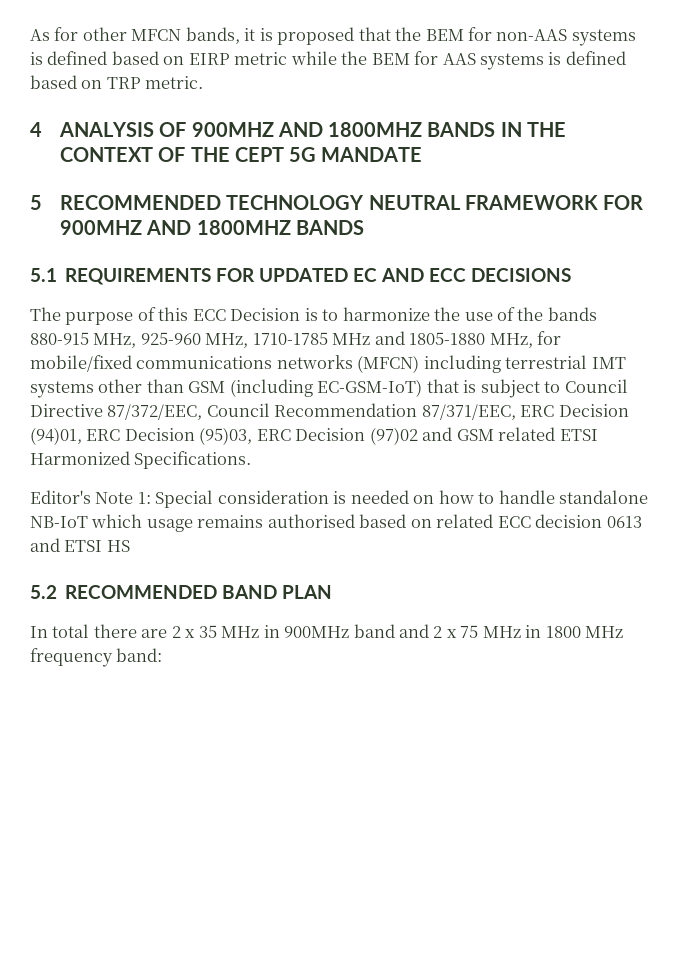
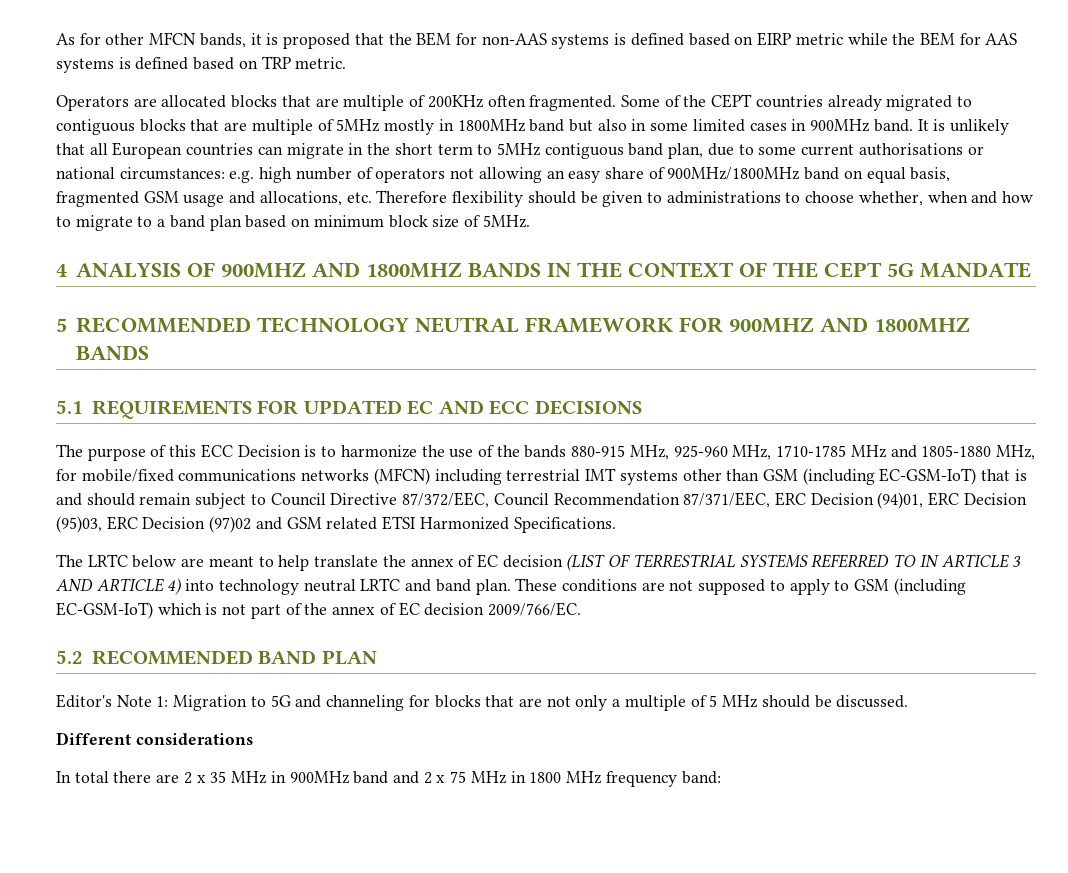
+ Operators are allocated blocks that are multiple of 200KHz often fragmented. Some of the CEPT countries already migrated to contiguous blocks that are multiple of 5MHz mostly in 1800MHz band but also in some limited cases in 900MHz band. It is unlikely that all European countries can migrate in the short term to 5MHz contiguous band plan, due to some current authorisations or national circumstances: e.g. high number of operators not allowing an easy share of 900MHz/1800MHz band on equal basis, fragmented GSM usage and allocations, etc. Therefore flexibility should be given to administrations to choose whether, when and how to migrate to a band plan based on minimum block size of 5MHz.
- The purpose of this ECC Decision is to harmonize the use of the bands 880-915 MHz, 925-960 MHz, 1710-1785 MHz and 1805-1880 MHz, for mobile/fixed communications networks (MFCN) including terrestrial IMT systems other than GSM (including EC-GSM-IoT) that is subject to Council Directive 87/372/EEC, Council Recommendation 87/371/EEC, ERC Decision (94)01, ERC Decision (95)03, ERC Decision (97)02 and GSM related ETSI Harmonized Specifications.
+ The purpose of this ECC Decision is to harmonize the use of the bands 880-915 MHz, 925-960 MHz, 1710-1785 MHz and 1805-1880 MHz, for mobile/fixed communications networks (MFCN) including terrestrial IMT systems other than GSM (including EC-GSM-IoT) that is and should remain subject to Council Directive 87/372/EEC, Council Recommendation 87/371/EEC, ERC Decision (94)01, ERC Decision (95)03, ERC Decision (97)02 and GSM related ETSI Harmonized Specifications.
- Editor's Note 1: Special consideration is needed on how to handle standalone NB-IoT which usage remains authorised based on related ECC decision 0613 and ETSI HS
+ The LRTC below are meant to help translate the annex of EC decision (LIST OF TERRESTRIAL SYSTEMS REFERRED TO IN ARTICLE 3 AND ARTICLE 4) into technology neutral LRTC and band plan. These conditions are not supposed to apply to GSM (including EC-GSM-IoT) which is not part of the annex of EC decision 2009/766/EC.
  5.2 RECOMMENDED BAND PLAN
+ Editor's Note 1: Migration to 5G and channeling for blocks that are not only a multiple of 5 MHz should be discussed.
+ Different considerations

